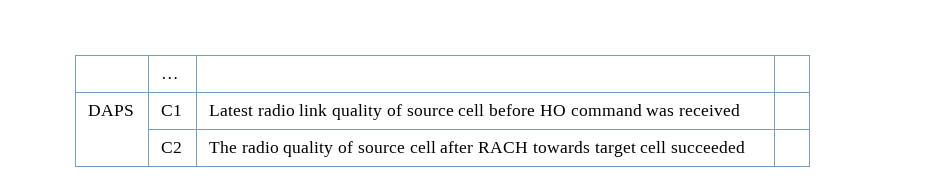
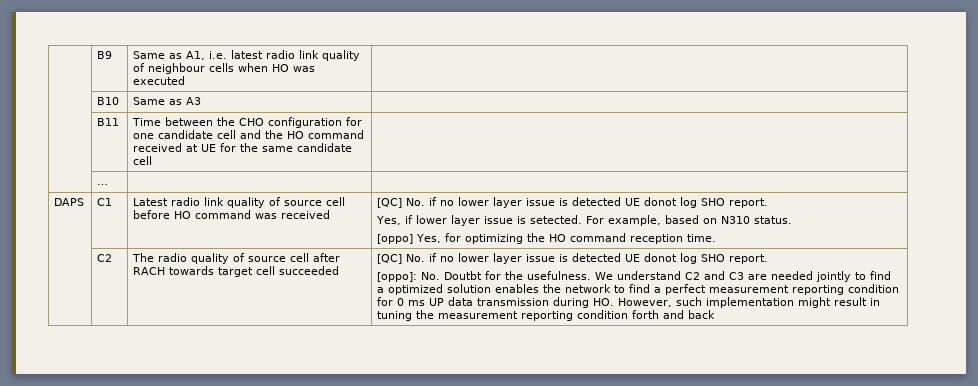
+ | B9 | Same as A1, i.e. latest radio link quality of neighbour cells when HO was executed |
+ | B10 | Same as A3 |
+ | B11 | Time between the CHO configuration for one candidate cell and the HO command received at UE for the same candidate cell |
- Latest radio link quality of source cell before HO command was received
+ Latest radio link quality of source cell before HO command was received | [QC] No. if no lower layer issue is detected UE donot log SHO report.
+ Yes, if lower layer issue is setected. For example, based on N310 status.
+ [oppo] Yes, for optimizing the HO command reception time.
- The radio quality of source cell after RACH towards target cell succeeded
+ The radio quality of source cell after RACH towards target cell succeeded | [QC] No. if no lower layer issue is detected UE donot log SHO report.
+ [oppo]: No. Doutbt for the usefulness. We understand C2 and C3 are needed jointly to find a optimized solution enables the network to find a perfect measurement reporting condition for 0 ms UP data transmission during HO. However, such implementation might result in tuning the measurement reporting condition forth and back

